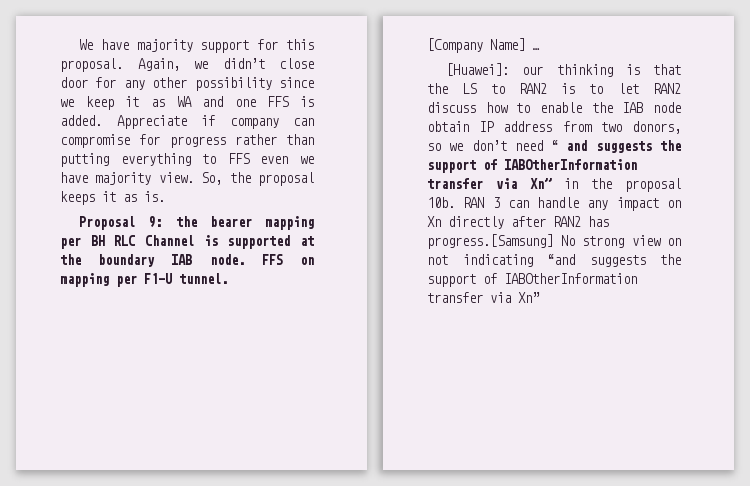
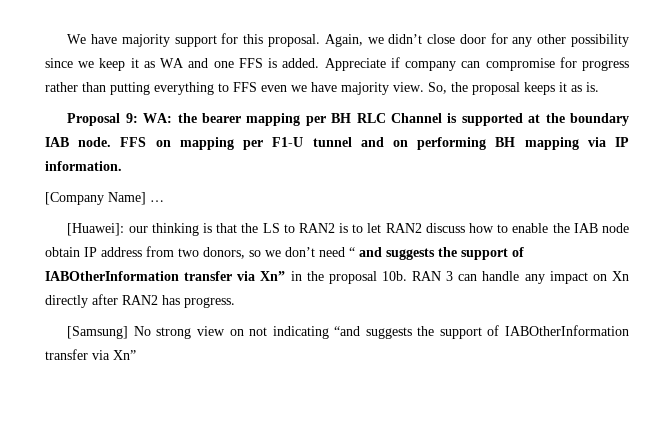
- Proposal 9: the bearer mapping per BH RLC Channel is supported at the boundary IAB node.
+ Proposal 9: WA: the bearer mapping per BH RLC Channel is supported at the boundary IAB node.
- FFS on mapping per F1-U tunnel.
+ FFS on mapping per F1-U tunnel and on performing BH mapping via IP information.
- RAN 3 can handle any impact on Xn directly after RAN2 has progress.[Samsung] No strong view on not indicating “and suggests the support of IABOtherInformation transfer via Xn”
+ RAN 3 can handle any impact on Xn directly after RAN2 has progress.
+ [Samsung] No strong view on not indicating “and suggests the support of IABOtherInformation transfer via Xn”

